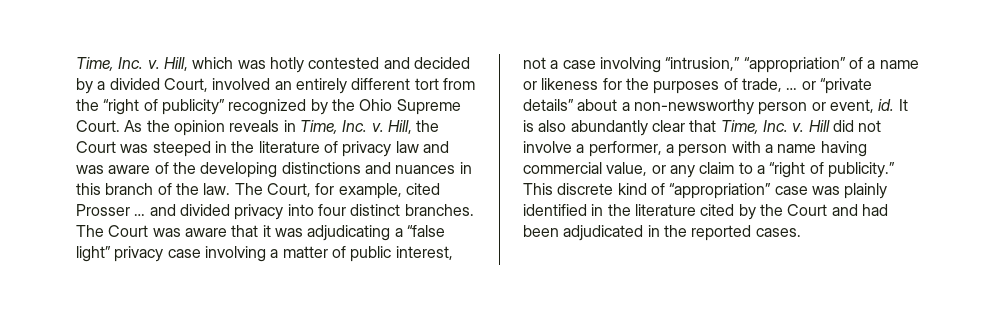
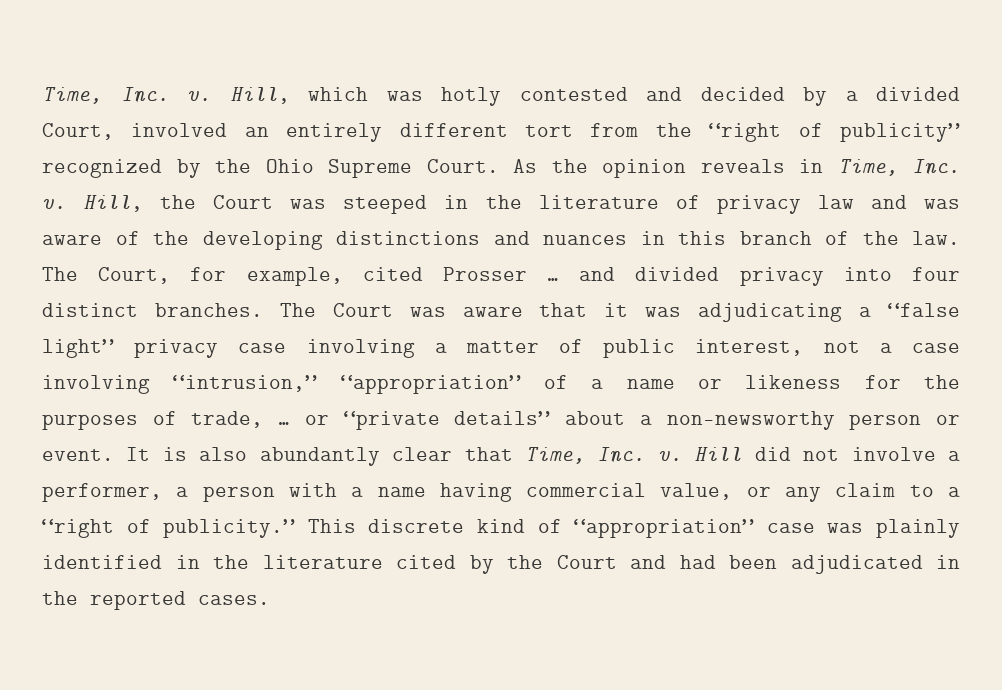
- The Court was aware that it was adjudicating a “false light” privacy case involving a matter of public interest, not a case involving “intrusion,” “appropriation” of a name or likeness for the purposes of trade, … or “private details” about a non-newsworthy person or event, id.
+ The Court was aware that it was adjudicating a “false light” privacy case involving a matter of public interest, not a case involving “intrusion,” “appropriation” of a name or likeness for the purposes of trade, … or “private details” about a non-newsworthy person or event.

